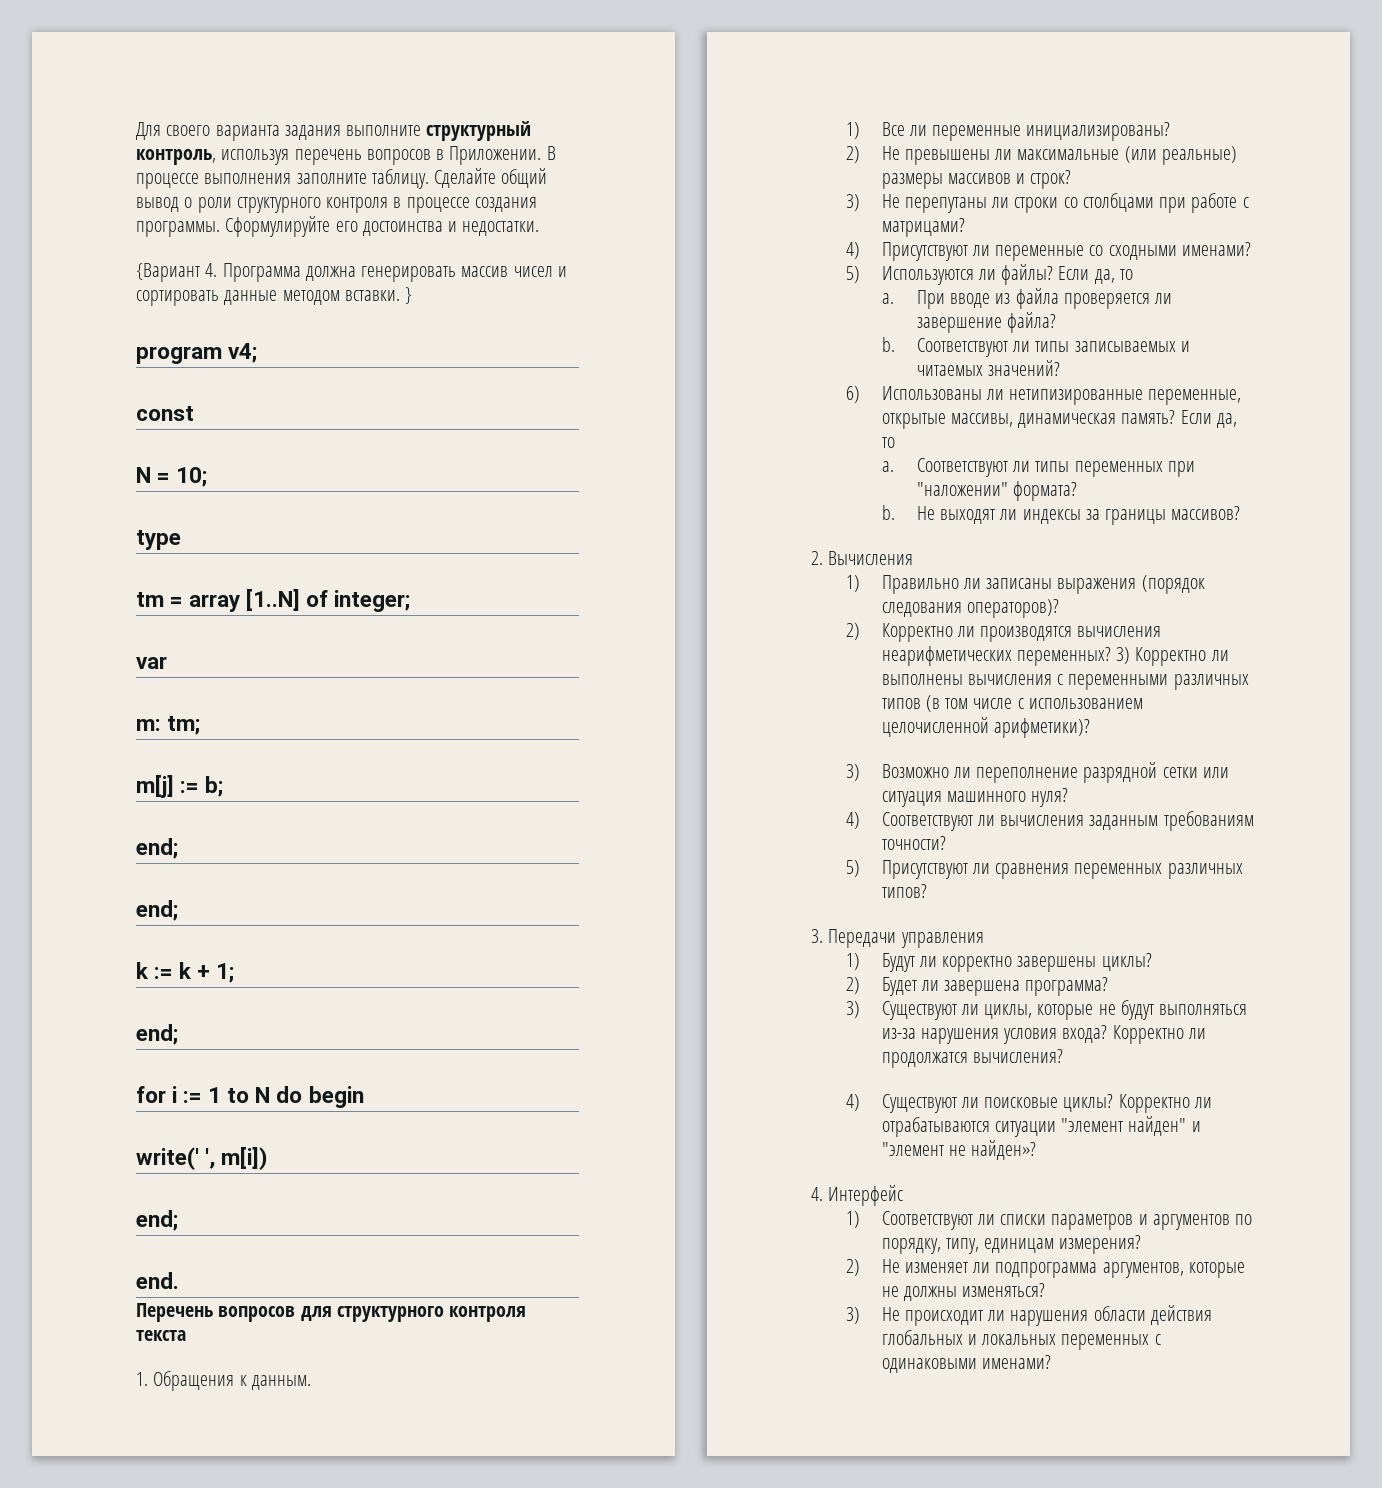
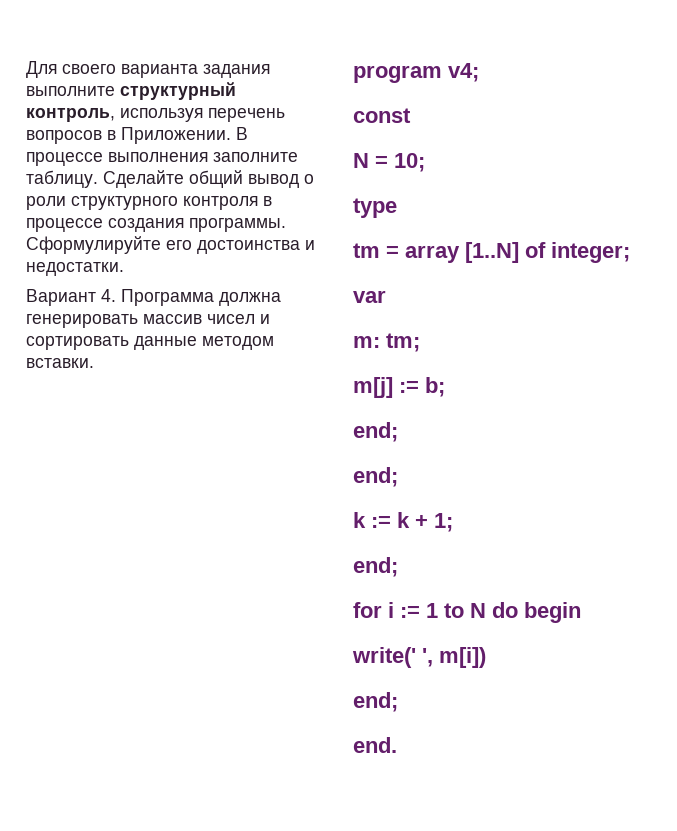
- {Вариант 4. Программа должна генерировать массив чисел и сортировать данные методом вставки. }
+ Вариант 4. Программа должна генерировать массив чисел и сортировать данные методом вставки.
- Перечень вопросов для структурного контроля текста
- 1. Обращения к данным.
- 1) Все ли переменные инициализированы?
- 2) Не превышены ли максимальные (или реальные) размеры массивов и строк?
- 3) Не перепутаны ли строки со столбцами при работе с матрицами?
- 4) Присутствуют ли переменные со сходными именами?
- 5) Используются ли файлы? Если да, то
- a. При вводе из файла проверяется ли завершение файла?
- b. Соответствуют ли типы записываемых и читаемых значений?
- 6) Использованы ли нетипизированные переменные, открытые массивы, динамическая память? Если да, то
- a. Соответствуют ли типы переменных при "наложении" формата?
- b. Не выходят ли индексы за границы массивов?
- 2. Вычисления
- 1) Правильно ли записаны выражения (порядок следования операторов)?
- 2) Корректно ли производятся вычисления неарифметических переменных? 3) Корректно ли выполнены вычисления с переменными различных типов (в том числе с использованием целочисленной арифметики)?
- 3) Возможно ли переполнение разрядной сетки или ситуация машинного нуля?
- 4) Соответствуют ли вычисления заданным требованиям точности?
- 5) Присутствуют ли сравнения переменных различных типов?
- 3. Передачи управления
- 1) Будут ли корректно завершены циклы?
- 2) Будет ли завершена программа?
- 3) Существуют ли циклы, которые не будут выполняться из-за нарушения условия входа? Корректно ли продолжатся вычисления?
- 4) Существуют ли поисковые циклы? Корректно ли отрабатываются ситуации "элемент найден" и "элемент не найден»?
- 4. Интерфейс
- 1) Соответствуют ли списки параметров и аргументов по порядку, типу, единицам измерения?
- 2) Не изменяет ли подпрограмма аргументов, которые не должны изменяться?
- 3) Не происходит ли нарушения области действия глобальных и локальных переменных с одинаковыми именами?

